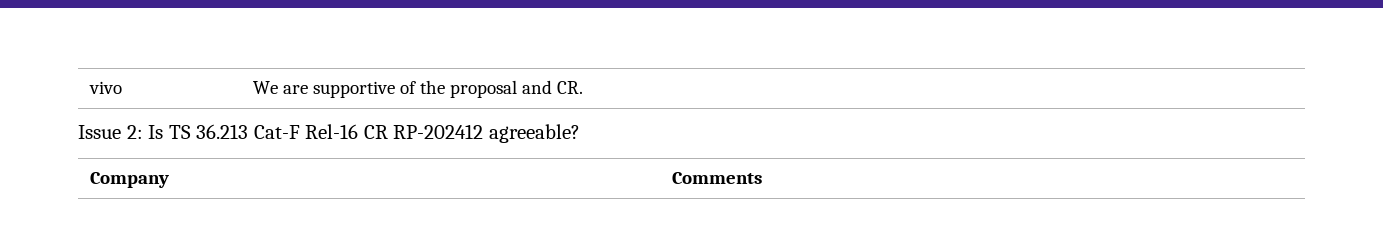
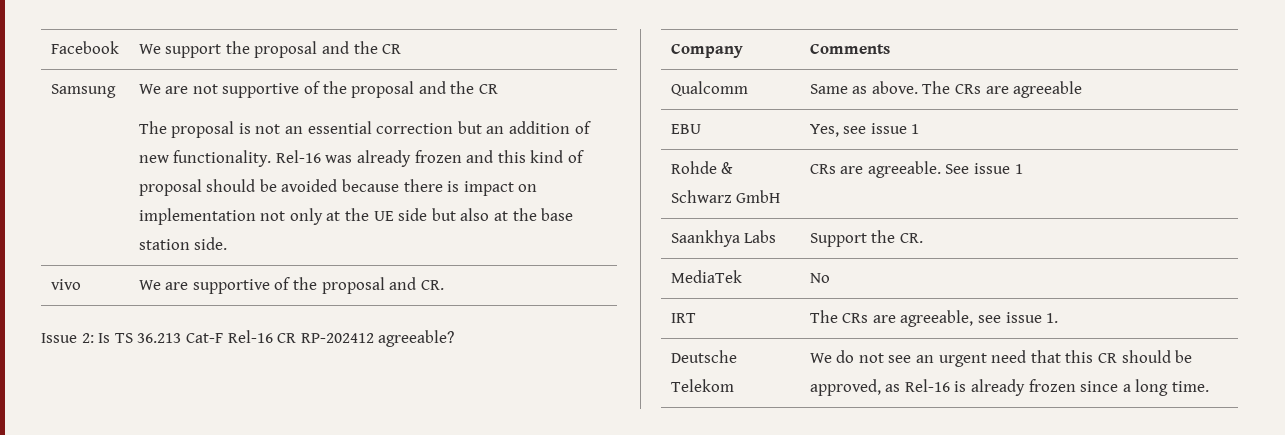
+ Facebook | We support the proposal and the CR
+ Samsung | We are not supportive of the proposal and the CR
+ The proposal is not an essential correction but an addition of new functionality. Rel-16 was already frozen and this kind of proposal should be avoided because there is impact on implementation not only at the UE side but also at the base station side.
+ Qualcomm | Same as above. The CRs are agreeable
+ EBU | Yes, see issue 1
+ Rohde & Schwarz GmbH | CRs are agreeable. See issue 1
+ Saankhya Labs | Support the CR.
+ MediaTek | No
+ IRT | The CRs are agreeable, see issue 1.
+ Deutsche Telekom | We do not see an urgent need that this CR should be approved, as Rel-16 is already frozen since a long time.

